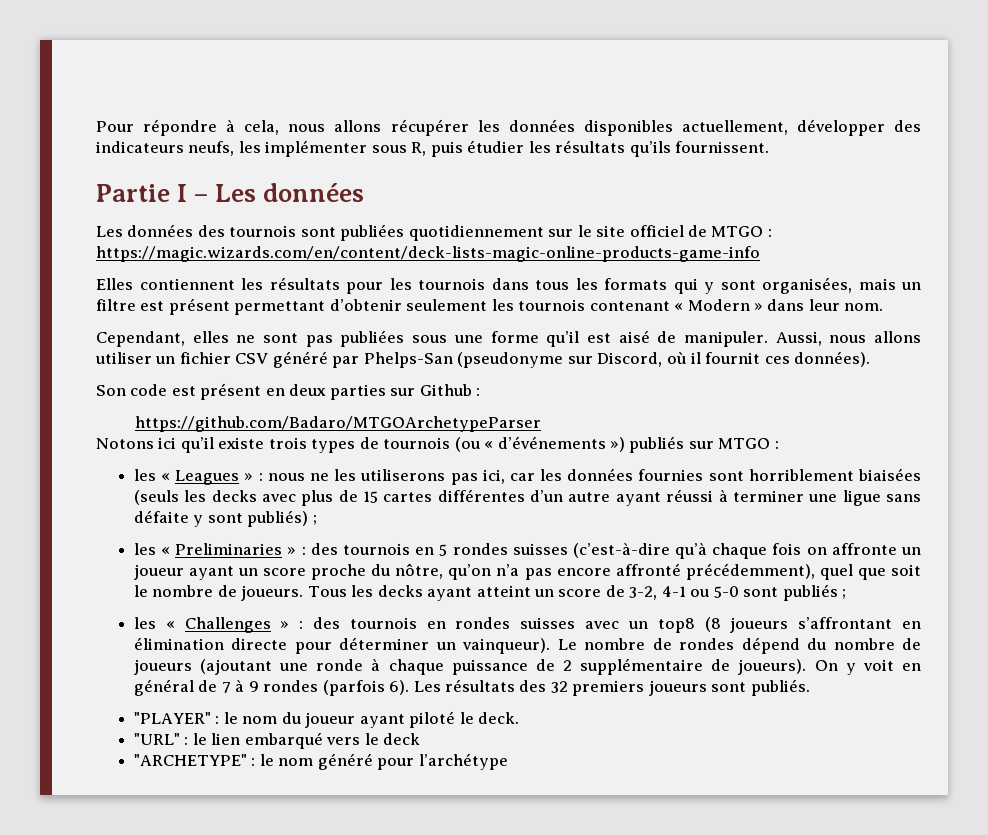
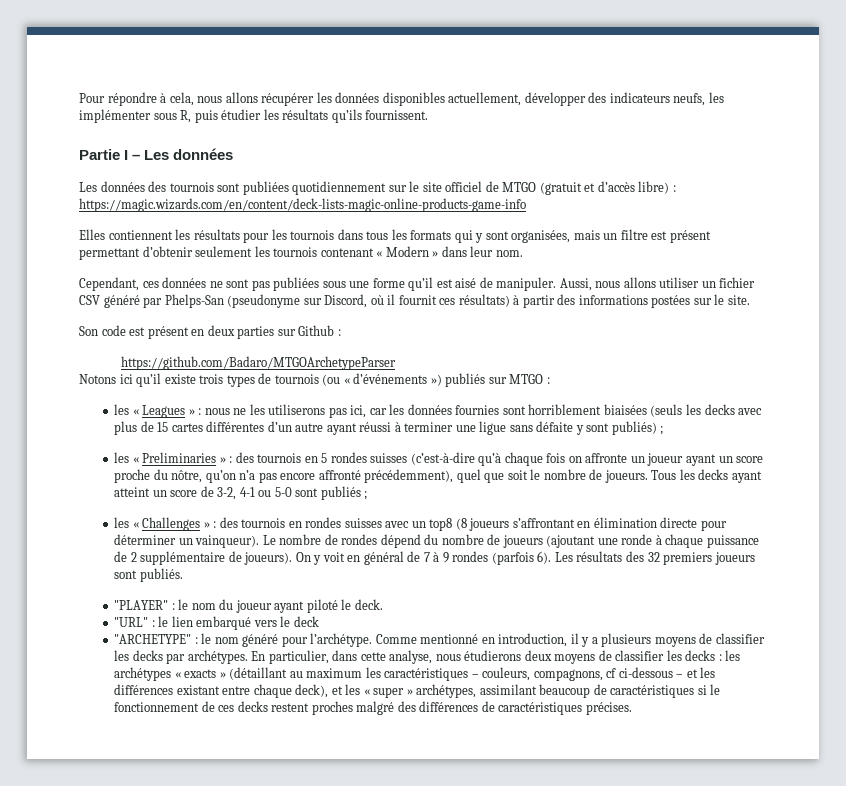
- Les données des tournois sont publiées quotidiennement sur le site officiel de MTGO : https://magic.wizards.com/en/content/deck-lists-magic-online-products-game-info
+ Les données des tournois sont publiées quotidiennement sur le site officiel de MTGO (gratuit et d’accès libre) : https://magic.wizards.com/en/content/deck-lists-magic-online-products-game-info
- Cependant, elles ne sont pas publiées sous une forme qu’il est aisé de manipuler.
+ Cependant, ces données ne sont pas publiées sous une forme qu’il est aisé de manipuler.
- Aussi, nous allons utiliser un fichier CSV généré par Phelps-San (pseudonyme sur Discord, où il fournit ces données).
+ Aussi, nous allons utiliser un fichier CSV généré par Phelps-San (pseudonyme sur Discord, où il fournit ces résultats) à partir des informations postées sur le site.
- "ARCHETYPE" : le nom généré pour l’archétype
+ "ARCHETYPE" : le nom généré pour l’archétype. Comme mentionné en introduction, il y a plusieurs moyens de classifier les decks par archétypes. En particulier, dans cette analyse, nous étudierons deux moyens de classifier les decks : les archétypes « exacts » (détaillant au maximum les caractéristiques – couleurs, compagnons, cf ci-dessous – et les différences existant entre chaque deck), et les « super » archétypes, assimilant beaucoup de caractéristiques si le fonctionnement de ces decks restent proches malgré des différences de caractéristiques précises.

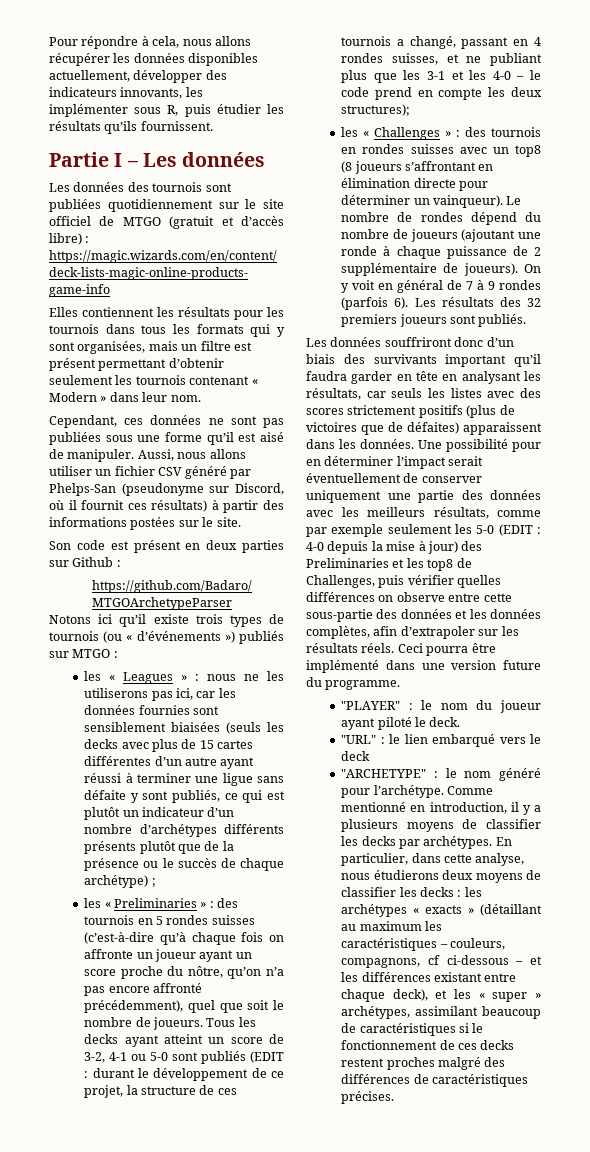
- Pour répondre à cela, nous allons récupérer les données disponibles actuellement, développer des indicateurs neufs, les implémenter sous R, puis étudier les résultats qu’ils fournissent.
+ Pour répondre à cela, nous allons récupérer les données disponibles actuellement, développer des indicateurs innovants, les implémenter sous R, puis étudier les résultats qu’ils fournissent.
- les « Leagues » : nous ne les utiliserons pas ici, car les données fournies sont horriblement biaisées (seuls les decks avec plus de 15 cartes différentes d’un autre ayant réussi à terminer une ligue sans défaite y sont publiés) ;
+ les « Leagues » : nous ne les utiliserons pas ici, car les données fournies sont sensiblement biaisées (seuls les decks avec plus de 15 cartes différentes d’un autre ayant réussi à terminer une ligue sans défaite y sont publiés, ce qui est plutôt un indicateur d’un nombre d’archétypes différents présents plutôt que de la présence ou le succès de chaque archétype) ;
- Tous les decks ayant atteint un score de 3-2, 4-1 ou 5-0 sont publiés ;
+ Tous les decks ayant atteint un score de 3-2, 4-1 ou 5-0 sont publiés (EDIT : durant le développement de ce projet, la structure de ces tournois a changé, passant en 4 rondes suisses, et ne publiant plus que les 3-1 et les 4-0 – le code prend en compte les deux structures);
+ Les données souffriront donc d’un biais des survivants important qu’il faudra garder en tête en analysant les résultats, car seuls les listes avec des scores strictement positifs (plus de victoires que de défaites) apparaissent dans les données. Une possibilité pour en déterminer l’impact serait éventuellement de conserver uniquement une partie des données avec les meilleurs résultats, comme par exemple seulement les 5-0 (EDIT : 4-0 depuis la mise à jour) des Preliminaries et les top8 de Challenges, puis vérifier quelles différences on observe entre cette sous-partie des données et les données complètes, afin d’extrapoler sur les résultats réels. Ceci pourra être implémenté dans une version future du programme.

